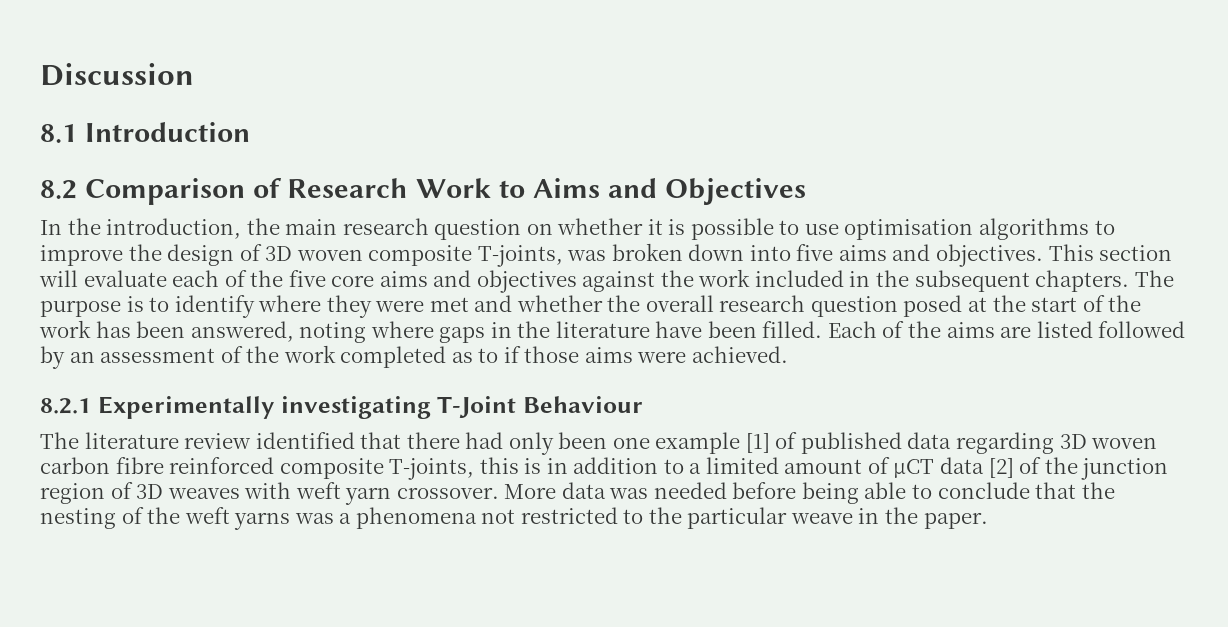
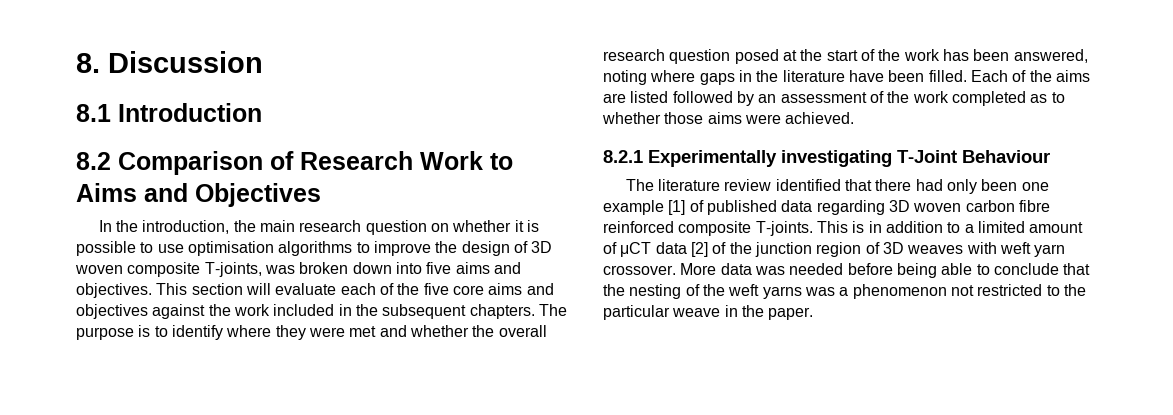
- Discussion
+ 8. Discussion
- Each of the aims are listed followed by an assessment of the work completed as to if those aims were achieved.
+ Each of the aims are listed followed by an assessment of the work completed as to whether those aims were achieved.
- The literature review identified that there had only been one example [1] of published data regarding 3D woven carbon fibre reinforced composite T-joints, this is in addition to a limited amount of μCT data [2] of the junction region of 3D weaves with weft yarn crossover.
+ The literature review identified that there had only been one example [1] of published data regarding 3D woven carbon fibre reinforced composite T-joints. This is in addition to a limited amount of μCT data [2] of the junction region of 3D weaves with weft yarn crossover.
- More data was needed before being able to conclude that the nesting of the weft yarns was a phenomena not restricted to the particular weave in the paper.
+ More data was needed before being able to conclude that the nesting of the weft yarns was a phenomenon not restricted to the particular weave in the paper.

